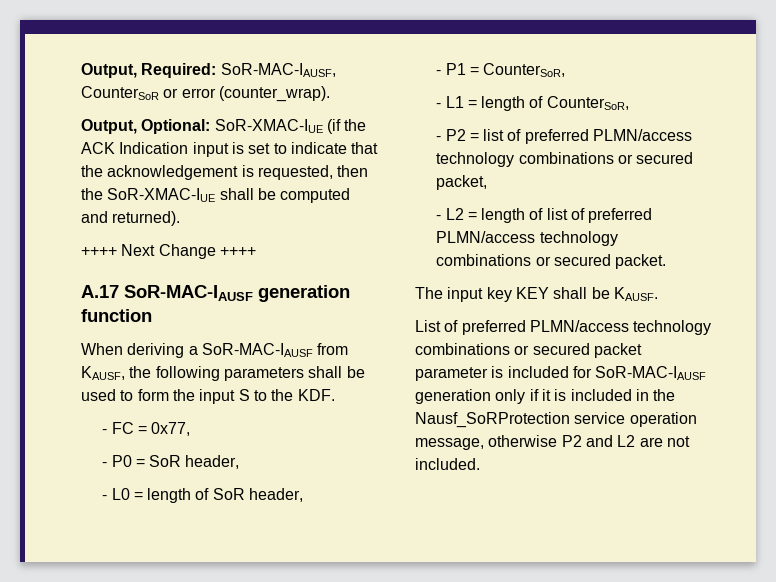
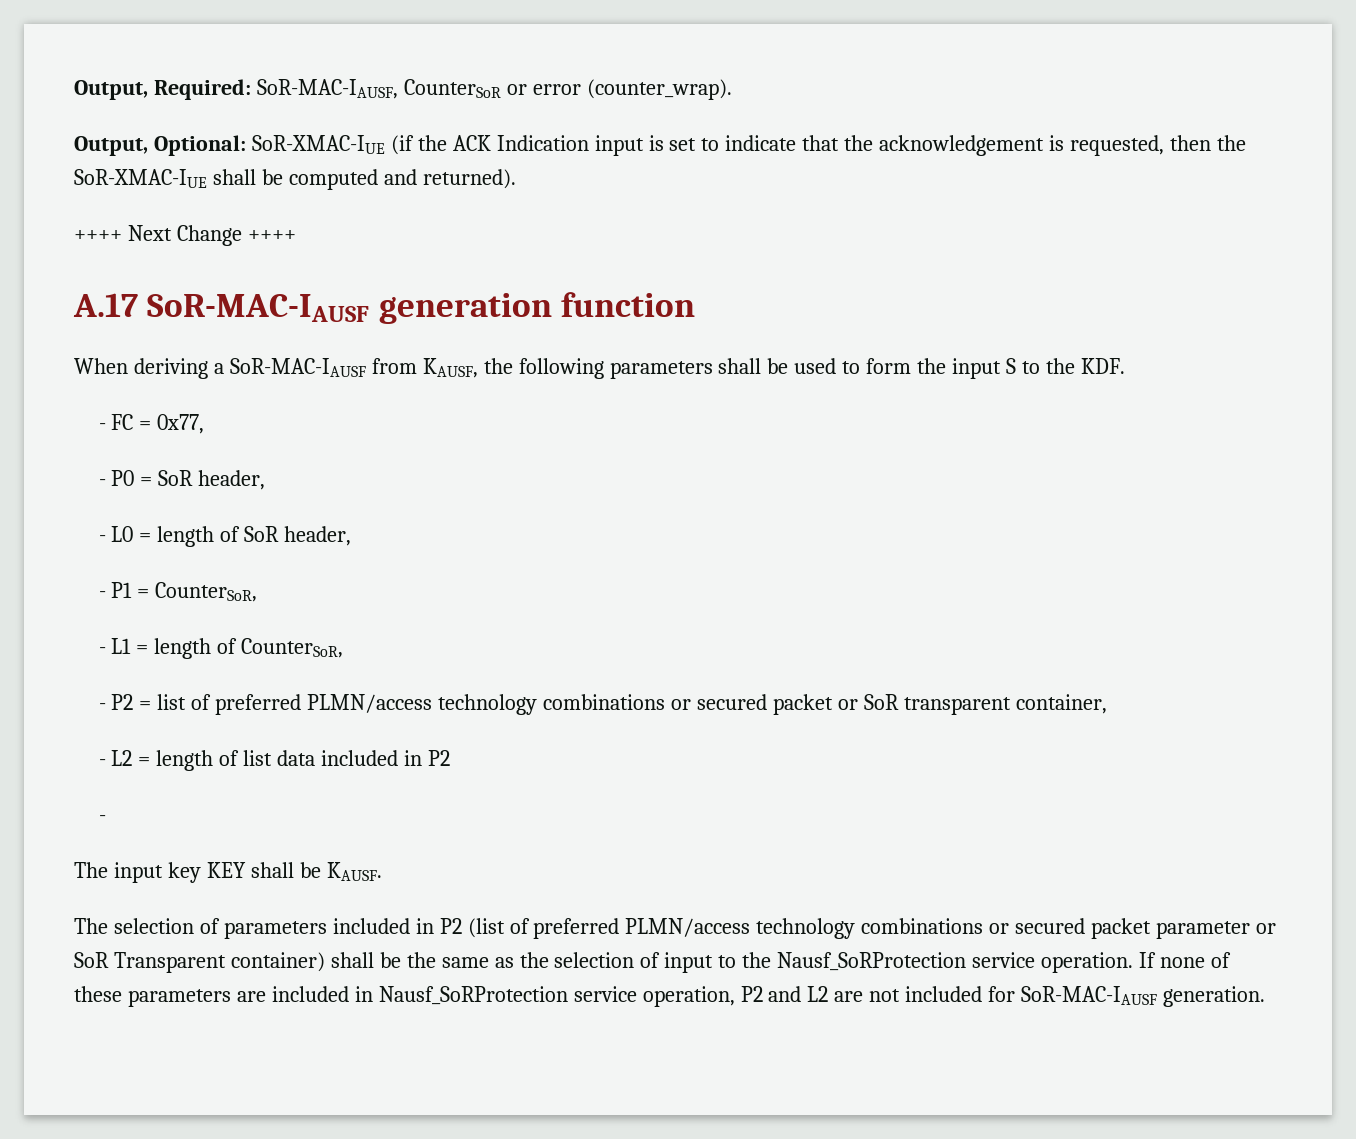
- - P2 = list of preferred PLMN/access technology combinations or secured packet,
+ - P2 = list of preferred PLMN/access technology combinations or secured packet or SoR transparent container,
- - L2 = length of list of preferred PLMN/access technology combinations or secured packet.
+ - L2 = length of list data included in P2
+ -
- List of preferred PLMN/access technology combinations or secured packet parameter is included for SoR-MAC-IAUSF generation only if it is included in the Nausf_SoRProtection service operation message, otherwise P2 and L2 are not included.
+ The selection of parameters included in P2 (list of preferred PLMN/access technology combinations or secured packet parameter or SoR Transparent container) shall be the same as the selection of input to the Nausf_SoRProtection service operation. If none of these parameters are included in Nausf_SoRProtection service operation, P2 and L2 are not included for SoR-MAC-IAUSF generation.

